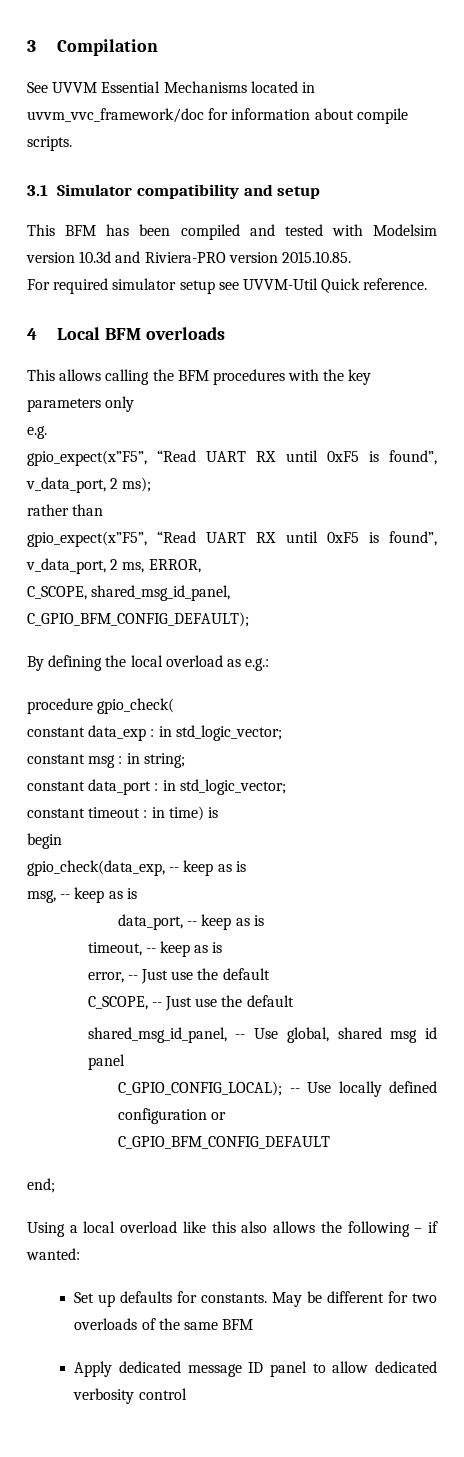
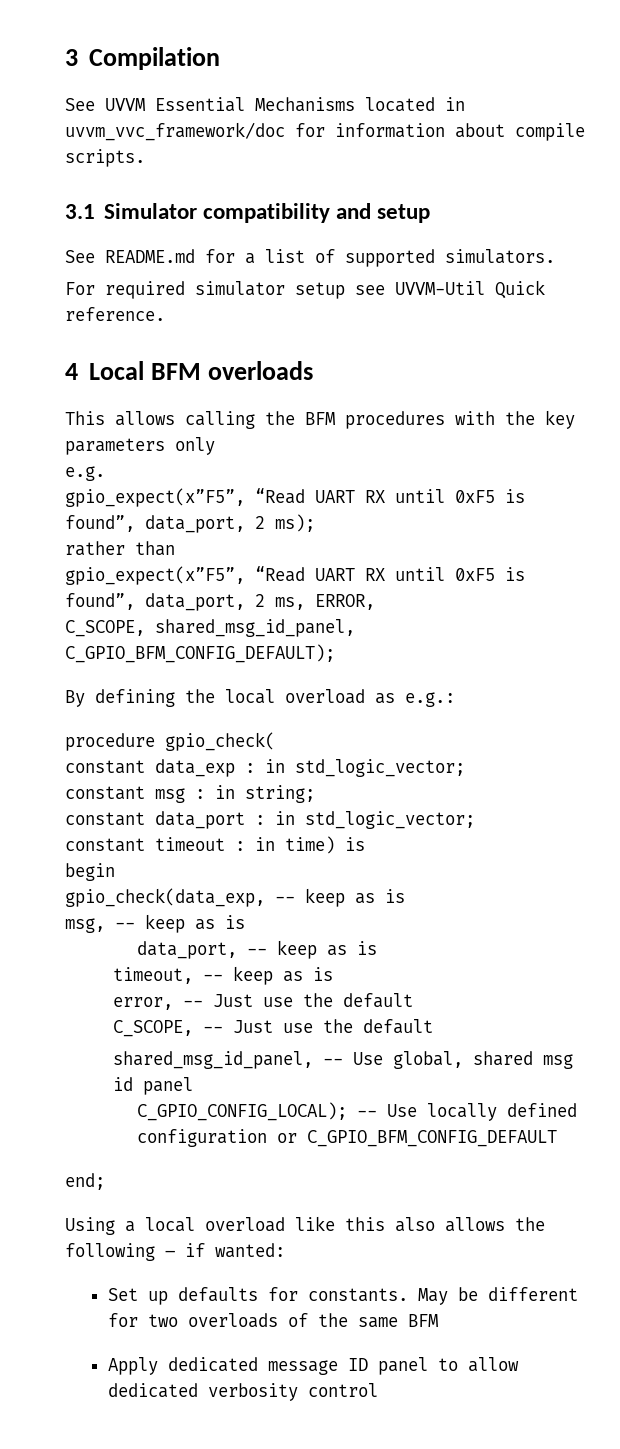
- This BFM has been compiled and tested with Modelsim version 10.3d and Riviera-PRO version 2015.10.85.
+ See README.md for a list of supported simulators.
- gpio_expect(x”F5”, “Read UART RX until 0xF5 is found”, v_data_port, 2 ms);
+ gpio_expect(x”F5”, “Read UART RX until 0xF5 is found”, data_port, 2 ms);
- gpio_expect(x”F5”, “Read UART RX until 0xF5 is found”, v_data_port, 2 ms, ERROR,
+ gpio_expect(x”F5”, “Read UART RX until 0xF5 is found”, data_port, 2 ms, ERROR,

